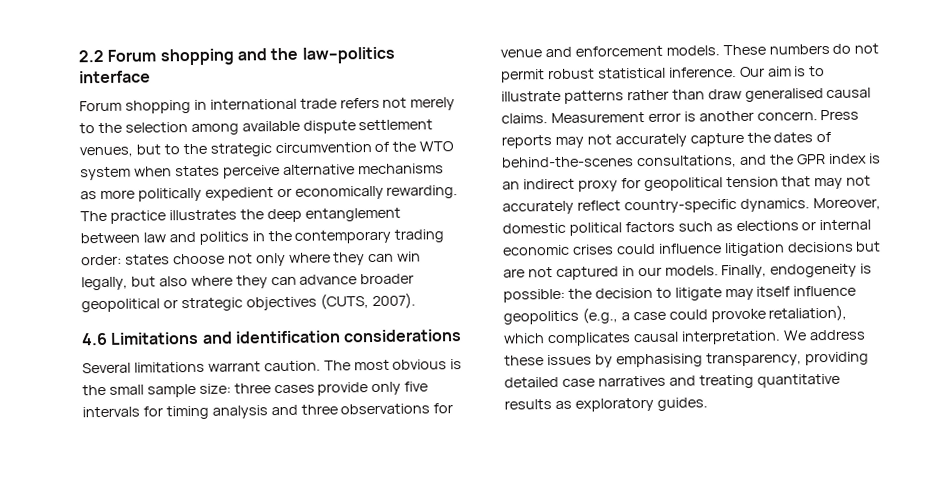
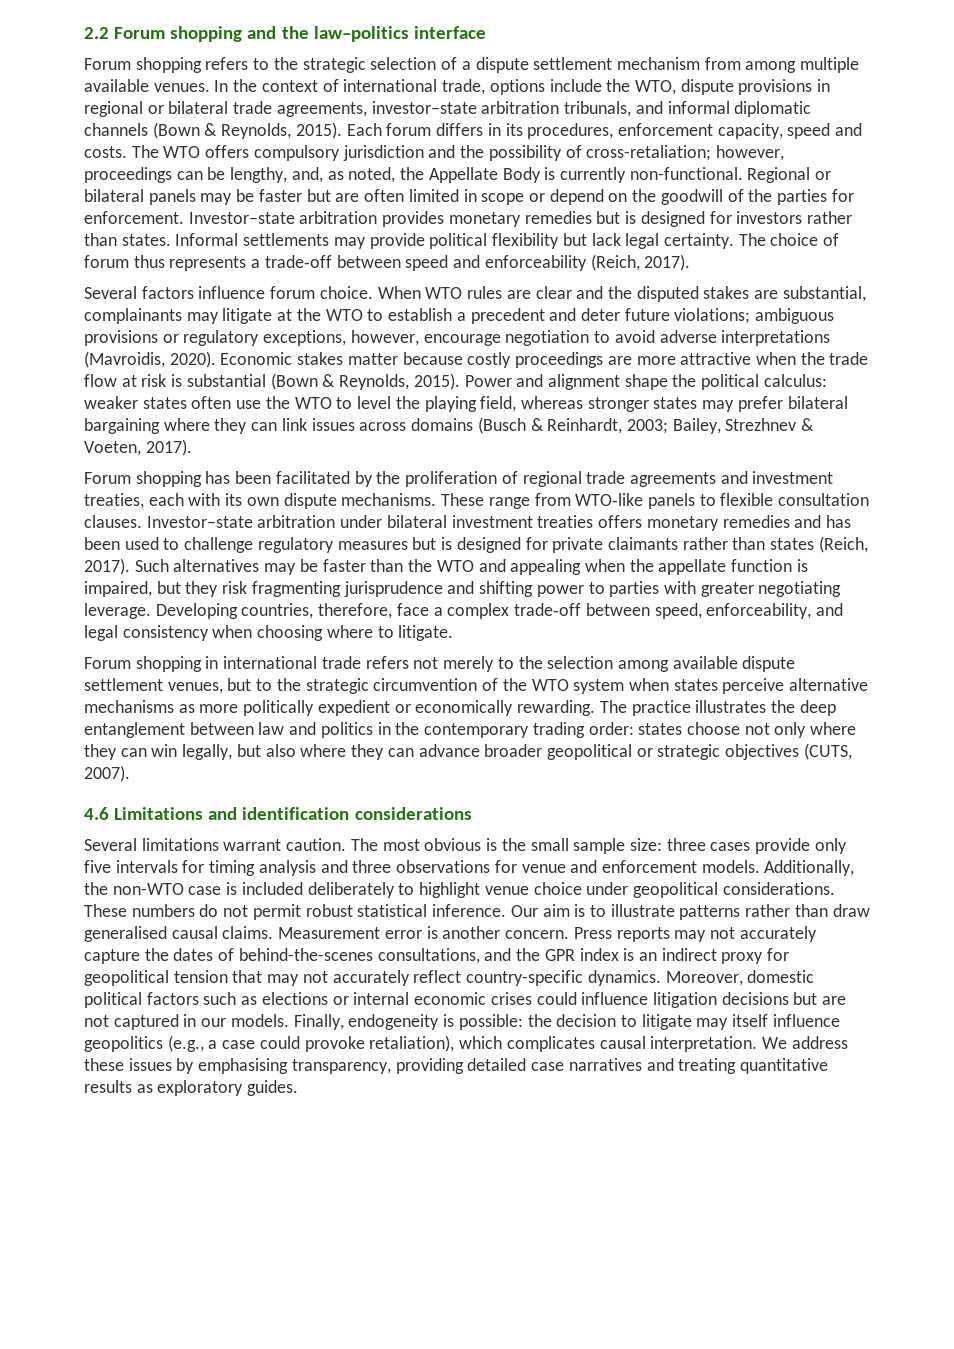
+ Forum shopping refers to the strategic selection of a dispute settlement mechanism from among multiple available venues. In the context of international trade, options include the WTO, dispute provisions in regional or bilateral trade agreements, investor–state arbitration tribunals, and informal diplomatic channels (Bown & Reynolds, 2015). Each forum differs in its procedures, enforcement capacity, speed and costs. The WTO offers compulsory jurisdiction and the possibility of cross-retaliation; however, proceedings can be lengthy, and, as noted, the Appellate Body is currently non-functional. Regional or bilateral panels may be faster but are often limited in scope or depend on the goodwill of the parties for enforcement. Investor–state arbitration provides monetary remedies but is designed for investors rather than states. Informal settlements may provide political flexibility but lack legal certainty. The choice of forum thus represents a trade‑off between speed and enforceability (Reich, 2017).
+ Several factors influence forum choice. When WTO rules are clear and the disputed stakes are substantial, complainants may litigate at the WTO to establish a precedent and deter future violations; ambiguous provisions or regulatory exceptions, however, encourage negotiation to avoid adverse interpretations (Mavroidis, 2020). Economic stakes matter because costly proceedings are more attractive when the trade flow at risk is substantial (Bown & Reynolds, 2015). Power and alignment shape the political calculus: weaker states often use the WTO to level the playing field, whereas stronger states may prefer bilateral bargaining where they can link issues across domains (Busch & Reinhardt, 2003; Bailey, Strezhnev & Voeten, 2017).
+ Forum shopping has been facilitated by the proliferation of regional trade agreements and investment treaties, each with its own dispute mechanisms. These range from WTO‑like panels to flexible consultation clauses. Investor–state arbitration under bilateral investment treaties offers monetary remedies and has been used to challenge regulatory measures but is designed for private claimants rather than states (Reich, 2017). Such alternatives may be faster than the WTO and appealing when the appellate function is impaired, but they risk fragmenting jurisprudence and shifting power to parties with greater negotiating leverage. Developing countries, therefore, face a complex trade‑off between speed, enforceability, and legal consistency when choosing where to litigate.
+ Additionally, the non-WTO case is included deliberately to highlight venue choice under geopolitical considerations.

